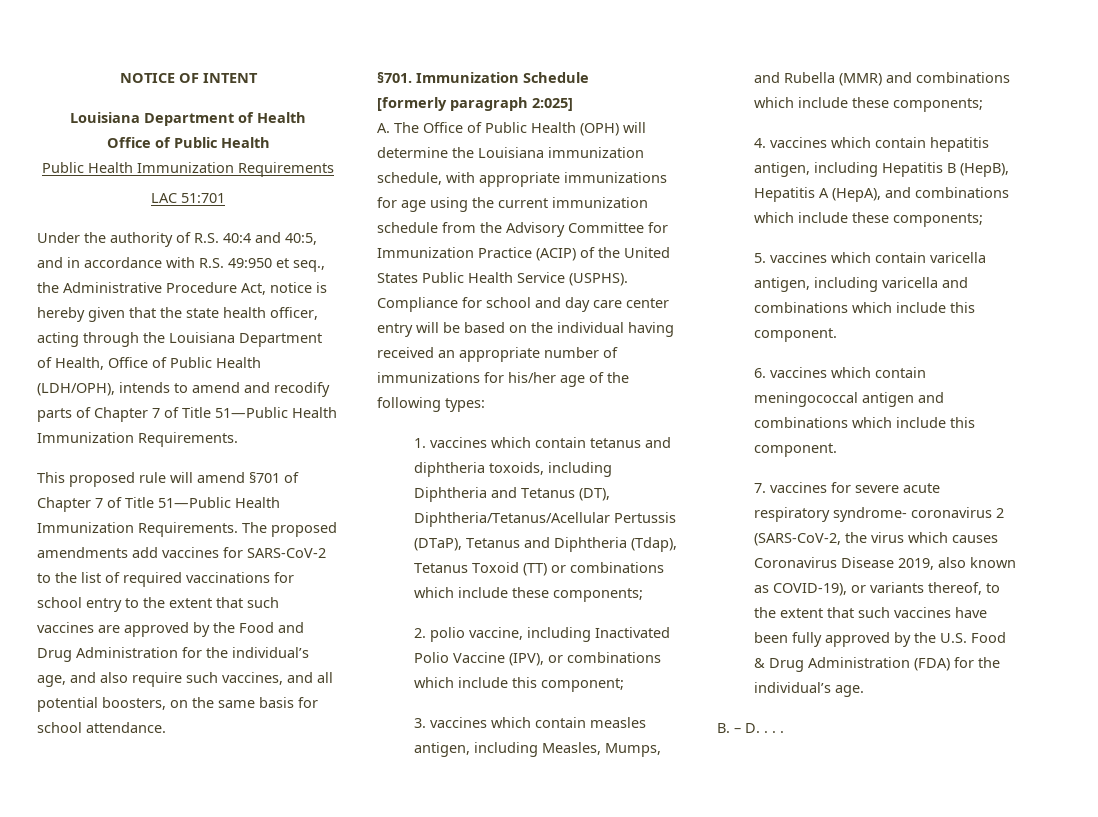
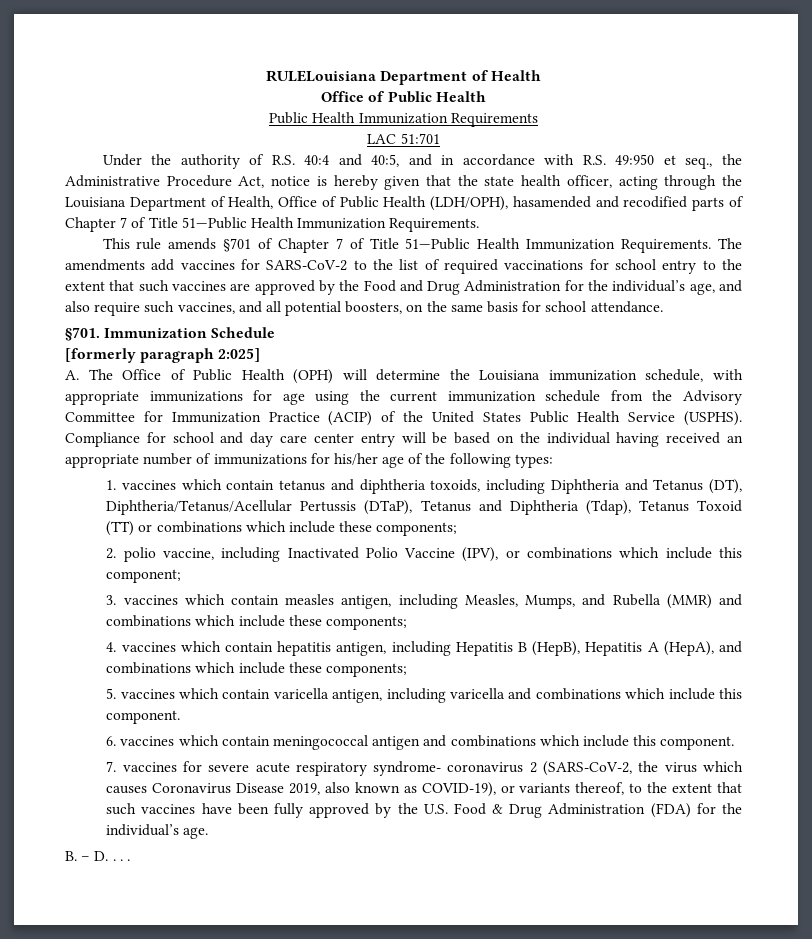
- NOTICE OF INTENT
- Louisiana Department of Health
+ RULELouisiana Department of Health
- Under the authority of R.S. 40:4 and 40:5, and in accordance with R.S. 49:950 et seq., the Administrative Procedure Act, notice is hereby given that the state health officer, acting through the Louisiana Department of Health, Office of Public Health (LDH/OPH), intends to amend and recodify parts of Chapter 7 of Title 51—Public Health Immunization Requirements.
+ Under the authority of R.S. 40:4 and 40:5, and in accordance with R.S. 49:950 et seq., the Administrative Procedure Act, notice is hereby given that the state health officer, acting through the Louisiana Department of Health, Office of Public Health (LDH/OPH), hasamended and recodified parts of Chapter 7 of Title 51—Public Health Immunization Requirements.
- This proposed rule will amend §701 of Chapter 7 of Title 51—Public Health Immunization Requirements.
+ This rule amends §701 of Chapter 7 of Title 51—Public Health Immunization Requirements.
- The proposed amendments add vaccines for SARS-CoV-2 to the list of required vaccinations for school entry to the extent that such vaccines are approved by the Food and Drug Administration for the individual’s age, and also require such vaccines, and all potential boosters, on the same basis for school attendance.
+ The amendments add vaccines for SARS-CoV-2 to the list of required vaccinations for school entry to the extent that such vaccines are approved by the Food and Drug Administration for the individual’s age, and also require such vaccines, and all potential boosters, on the same basis for school attendance.

